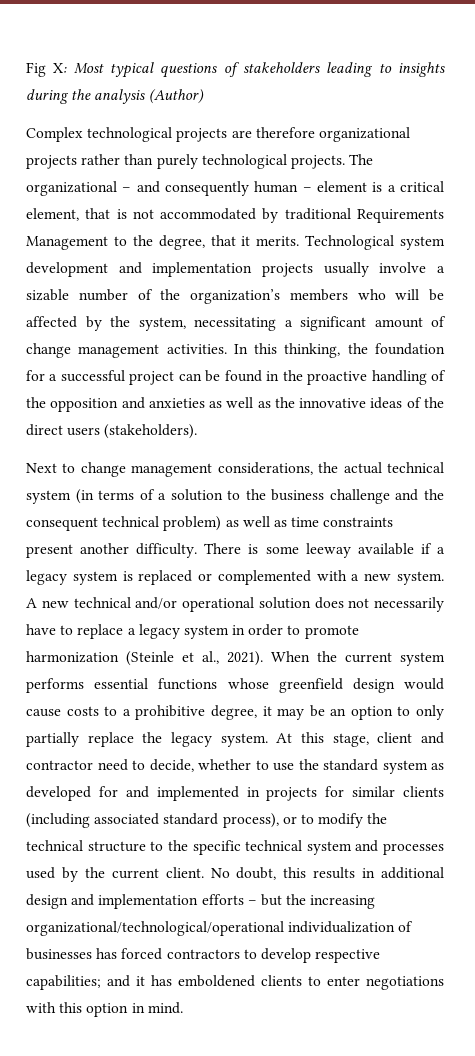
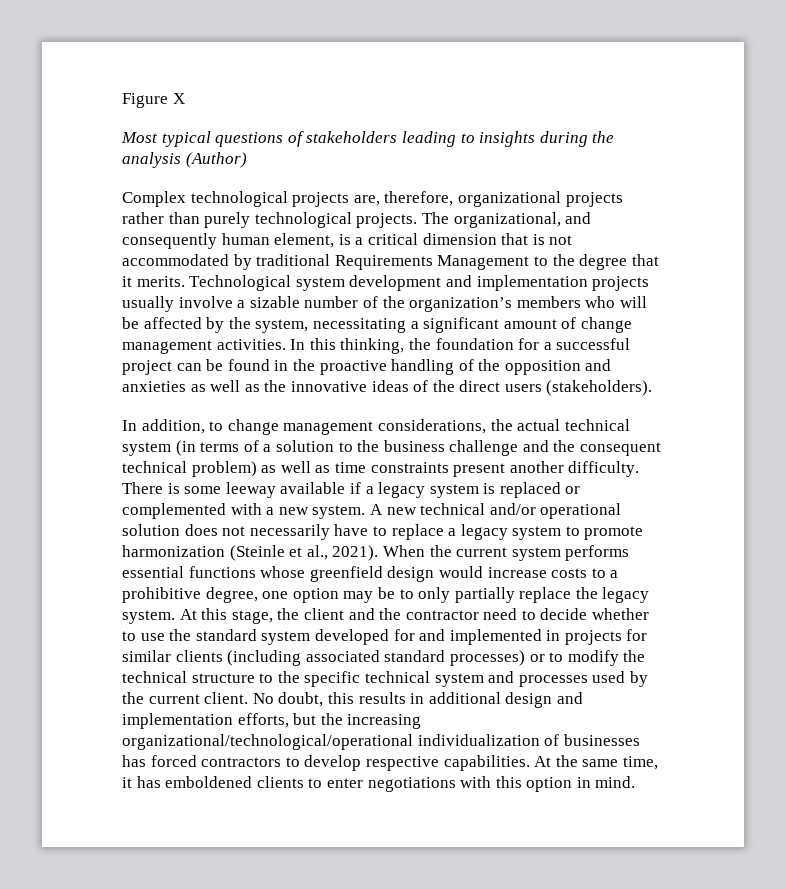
- Fig X: Most typical questions of stakeholders leading to insights during the analysis (Author)
+ Figure X
+ Most typical questions of stakeholders leading to insights during the analysis (Author)
- Complex technological projects are therefore organizational projects rather than purely technological projects.
+ Complex technological projects are, therefore, organizational projects rather than purely technological projects.
- The organizational – and consequently human – element is a critical element, that is not accommodated by traditional Requirements Management to the degree, that it merits.
+ The organizational, and consequently human element, is a critical dimension that is not accommodated by traditional Requirements Management to the degree that it merits.
- Next to change management considerations, the actual technical system (in terms of a solution to the business challenge and the consequent technical problem) as well as time constraints present another difficulty.
+ In addition, to change management considerations, the actual technical system (in terms of a solution to the business challenge and the consequent technical problem) as well as time constraints present another difficulty.
- A new technical and/or operational solution does not necessarily have to replace a legacy system in order to promote harmonization (Steinle et al., 2021).
+ A new technical and/or operational solution does not necessarily have to replace a legacy system to promote harmonization (Steinle et al., 2021).
- When the current system performs essential functions whose greenfield design would cause costs to a prohibitive degree, it may be an option to only partially replace the legacy system.
+ When the current system performs essential functions whose greenfield design would increase costs to a prohibitive degree, one option may be to only partially replace the legacy system.
- At this stage, client and contractor need to decide, whether to use the standard system as developed for and implemented in projects for similar clients (including associated standard process), or to modify the technical structure to the specific technical system and processes used by the current client.
+ At this stage, the client and the contractor need to decide whether to use the standard system developed for and implemented in projects for similar clients (including associated standard processes) or to modify the technical structure to the specific technical system and processes used by the current client.
- No doubt, this results in additional design and implementation efforts – but the increasing organizational/technological/operational individualization of businesses has forced contractors to develop respective capabilities; and it has emboldened clients to enter negotiations with this option in mind.
+ No doubt, this results in additional design and implementation efforts, but the increasing organizational/technological/operational individualization of businesses has forced contractors to develop respective capabilities. At the same time, it has emboldened clients to enter negotiations with this option in mind.

